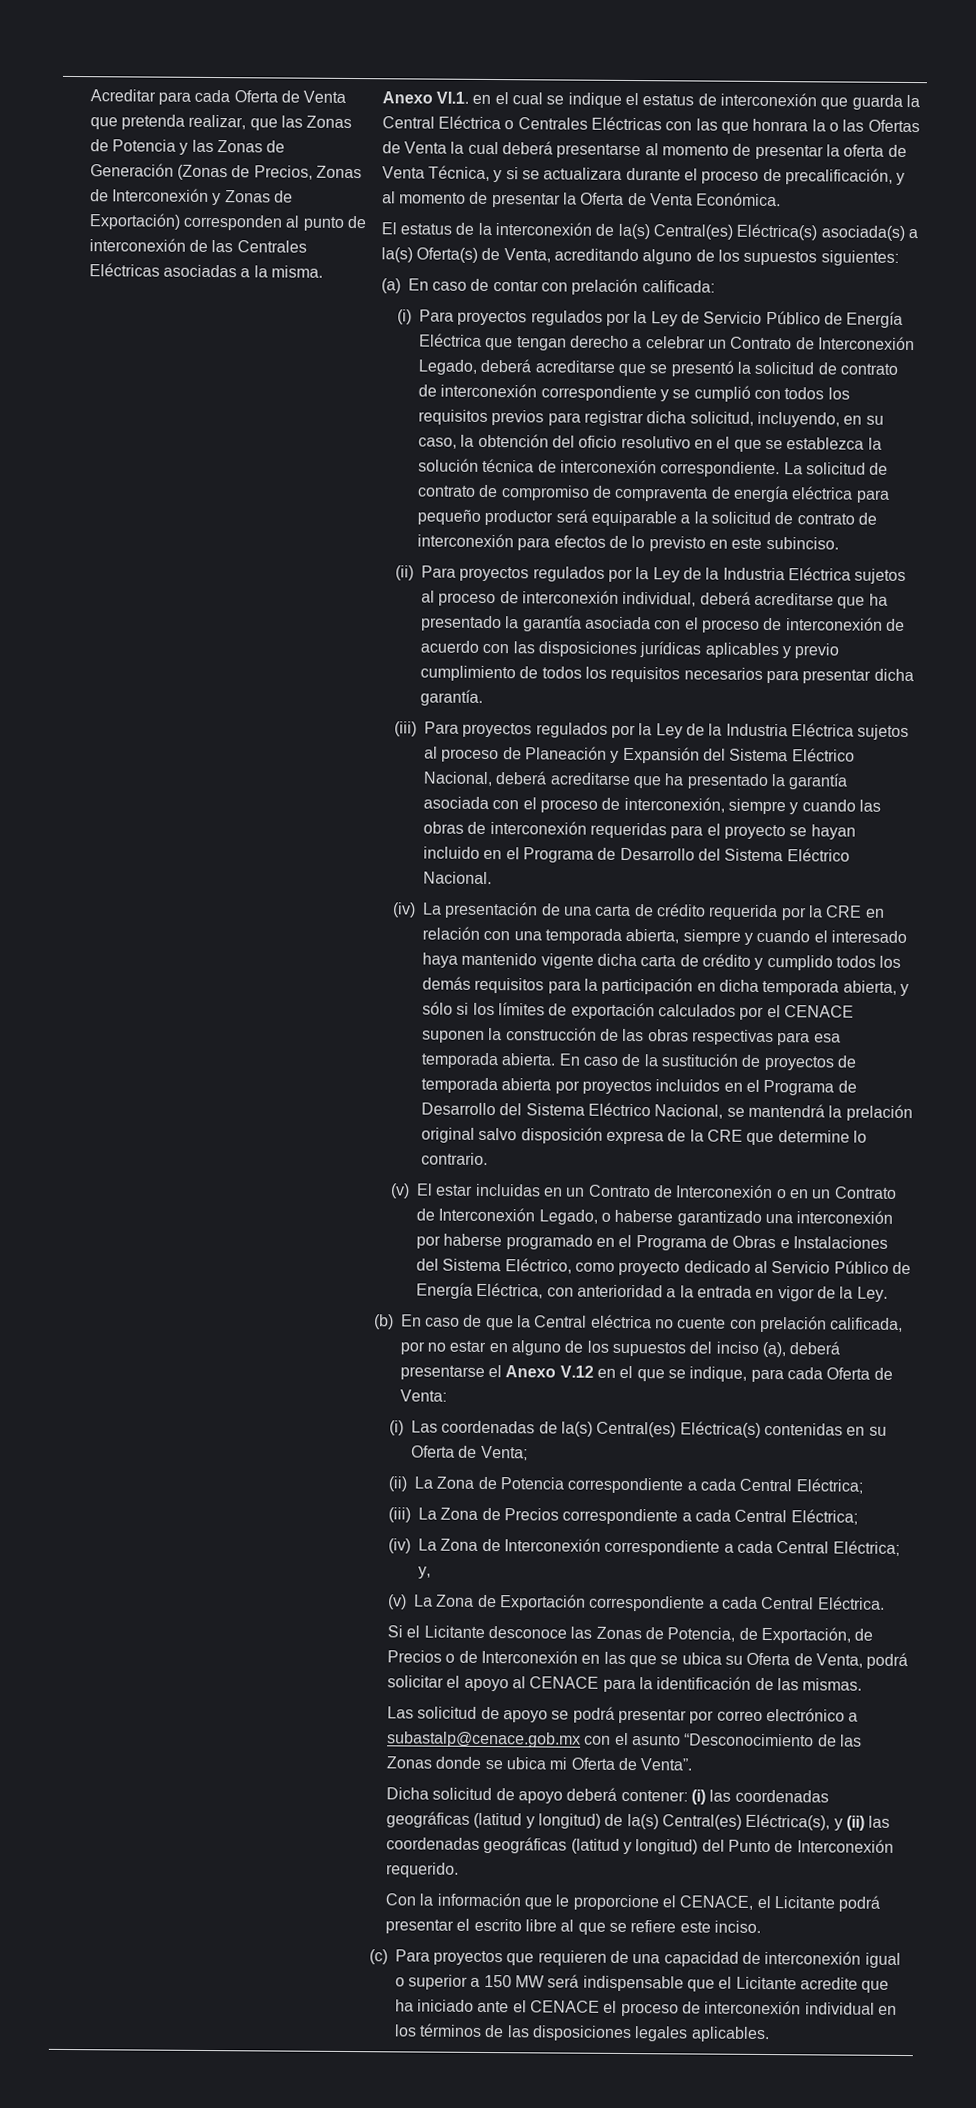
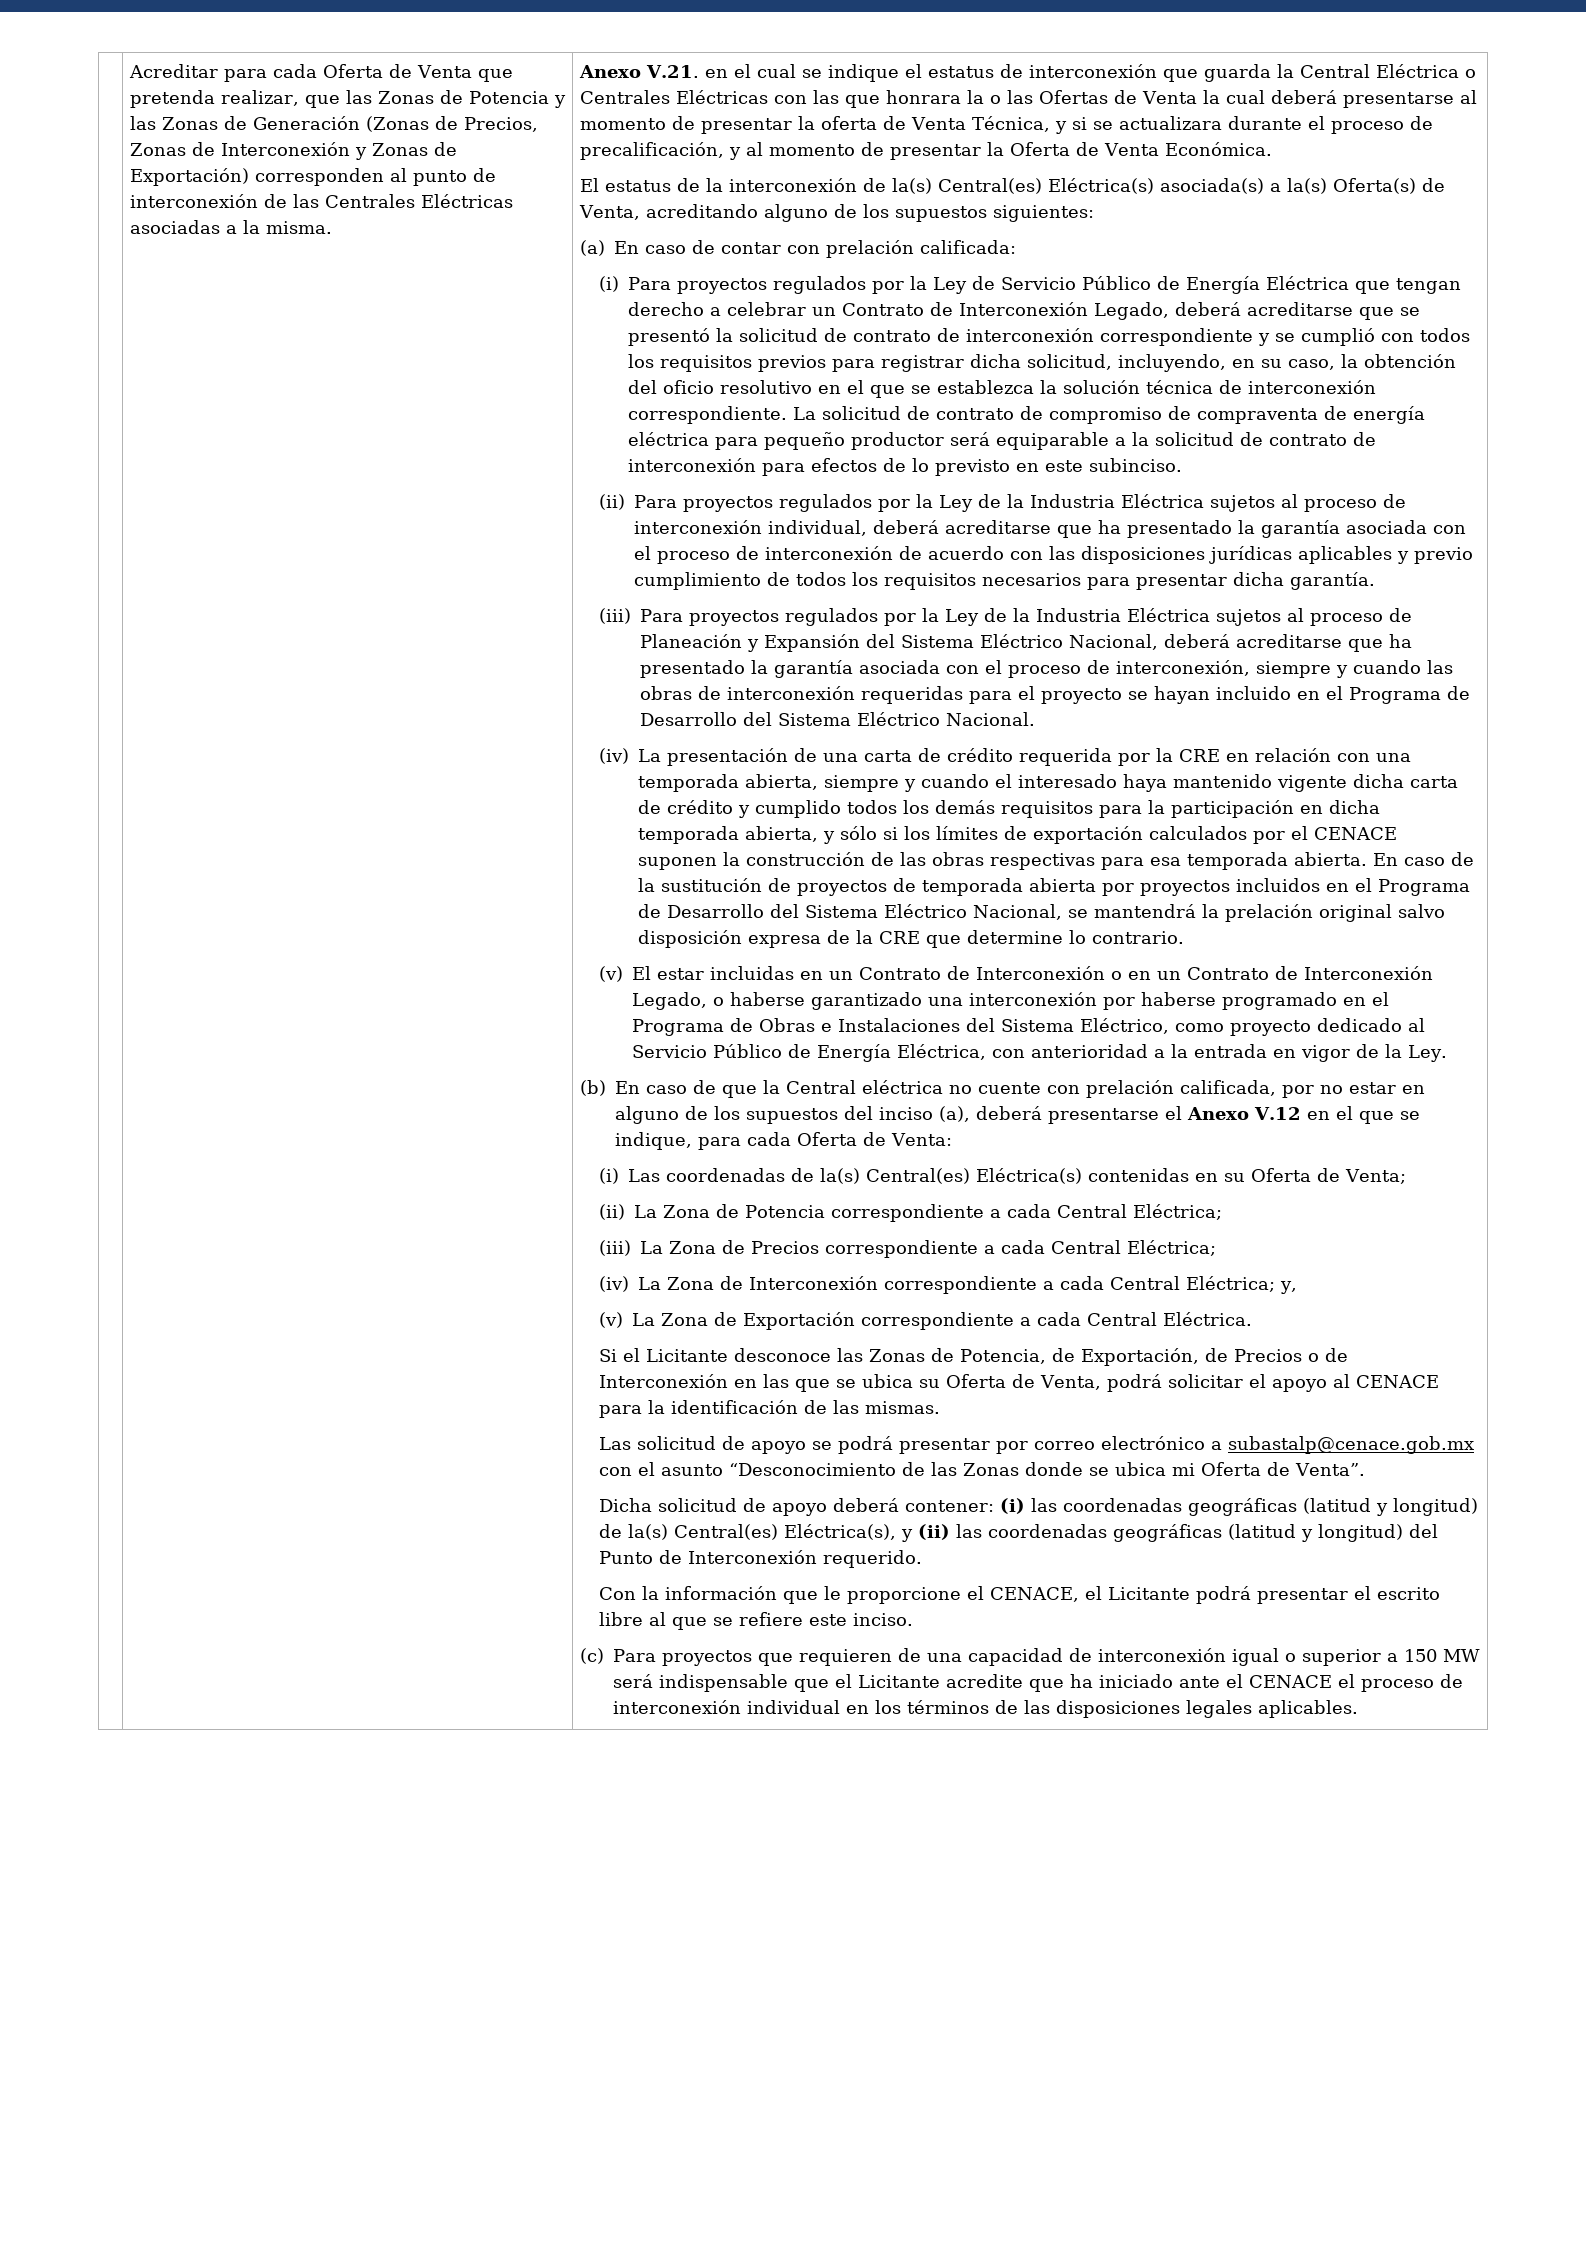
- Anexo VI.1. en el cual se indique el estatus de interconexión que guarda la Central Eléctrica o Centrales Eléctricas con las que honrara la o las Ofertas de Venta la cual deberá presentarse al momento de presentar la oferta de Venta Técnica, y si se actualizara durante el proceso de precalificación, y al momento de presentar la Oferta de Venta Económica.
+ Anexo V.21. en el cual se indique el estatus de interconexión que guarda la Central Eléctrica o Centrales Eléctricas con las que honrara la o las Ofertas de Venta la cual deberá presentarse al momento de presentar la oferta de Venta Técnica, y si se actualizara durante el proceso de precalificación, y al momento de presentar la Oferta de Venta Económica.

